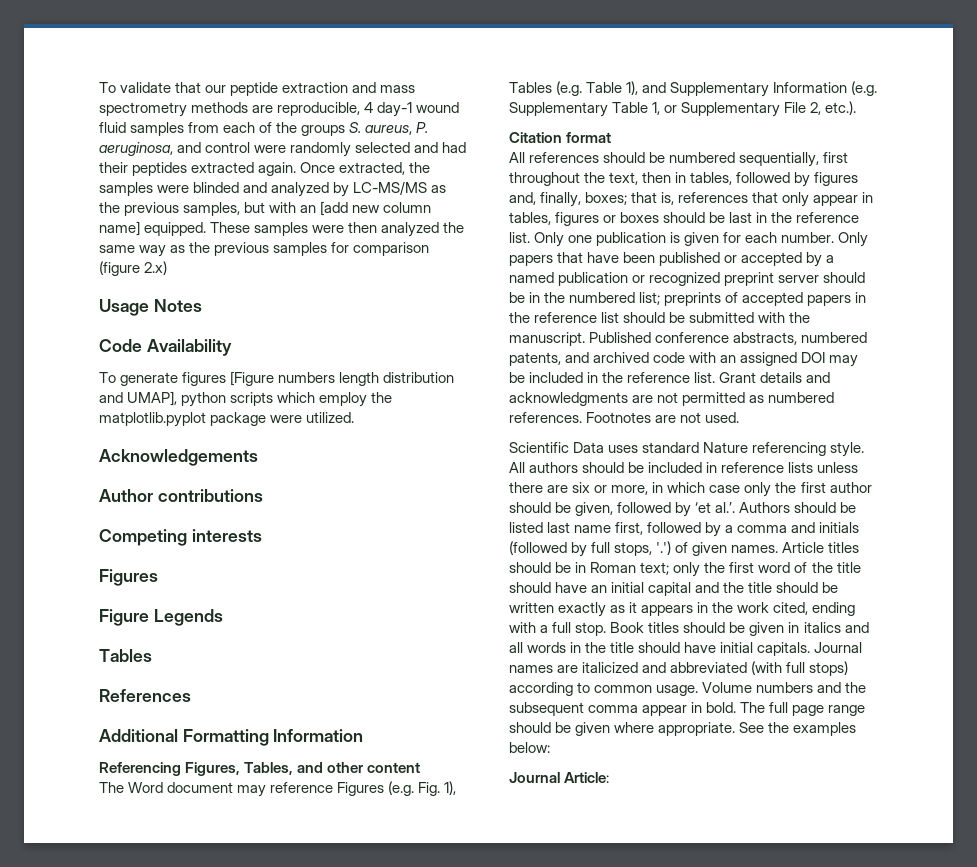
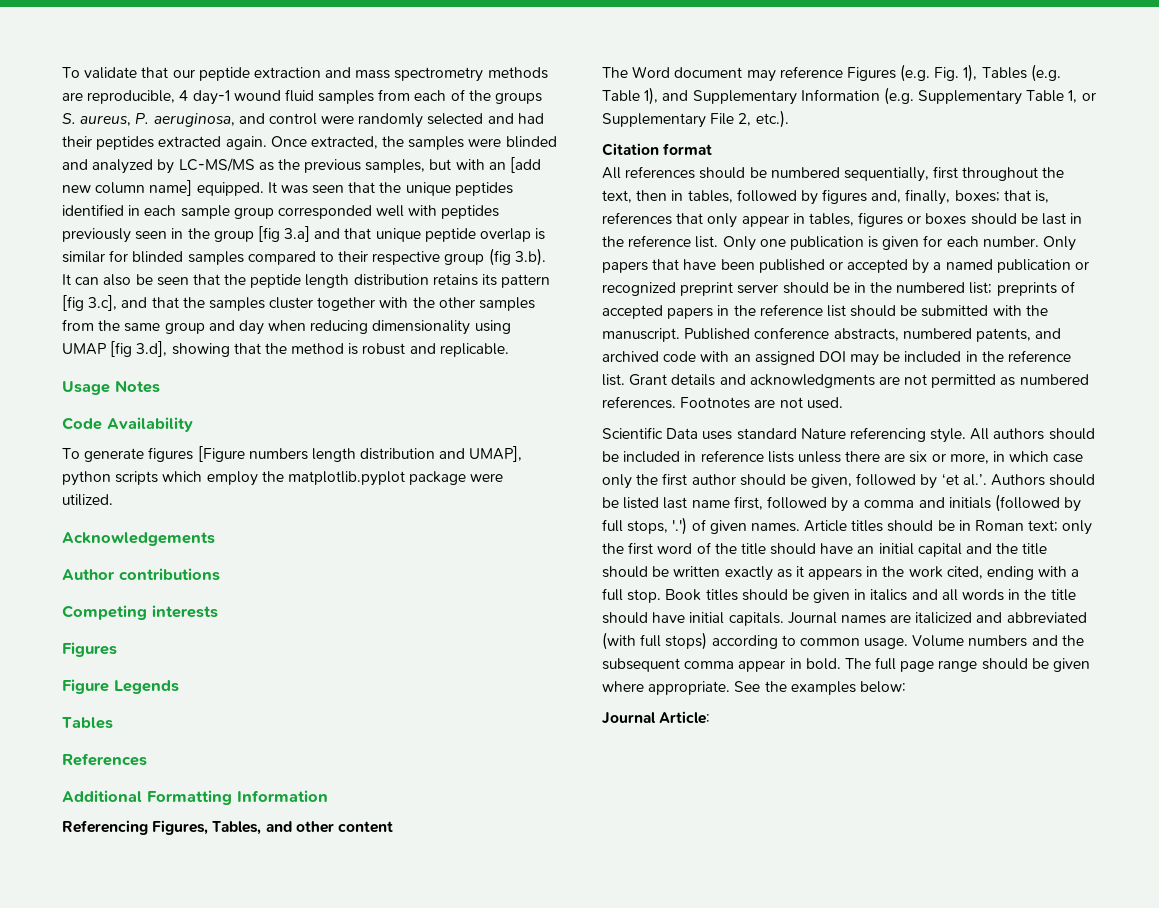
- These samples were then analyzed the same way as the previous samples for comparison (figure 2.x)
+ It was seen that the unique peptides identified in each sample group corresponded well with peptides previously seen in the group [fig 3.a] and that unique peptide overlap is similar for blinded samples compared to their respective group (fig 3.b). It can also be seen that the peptide length distribution retains its pattern [fig 3.c], and that the samples cluster together with the other samples from the same group and day when reducing dimensionality using UMAP [fig 3.d], showing that the method is robust and replicable.

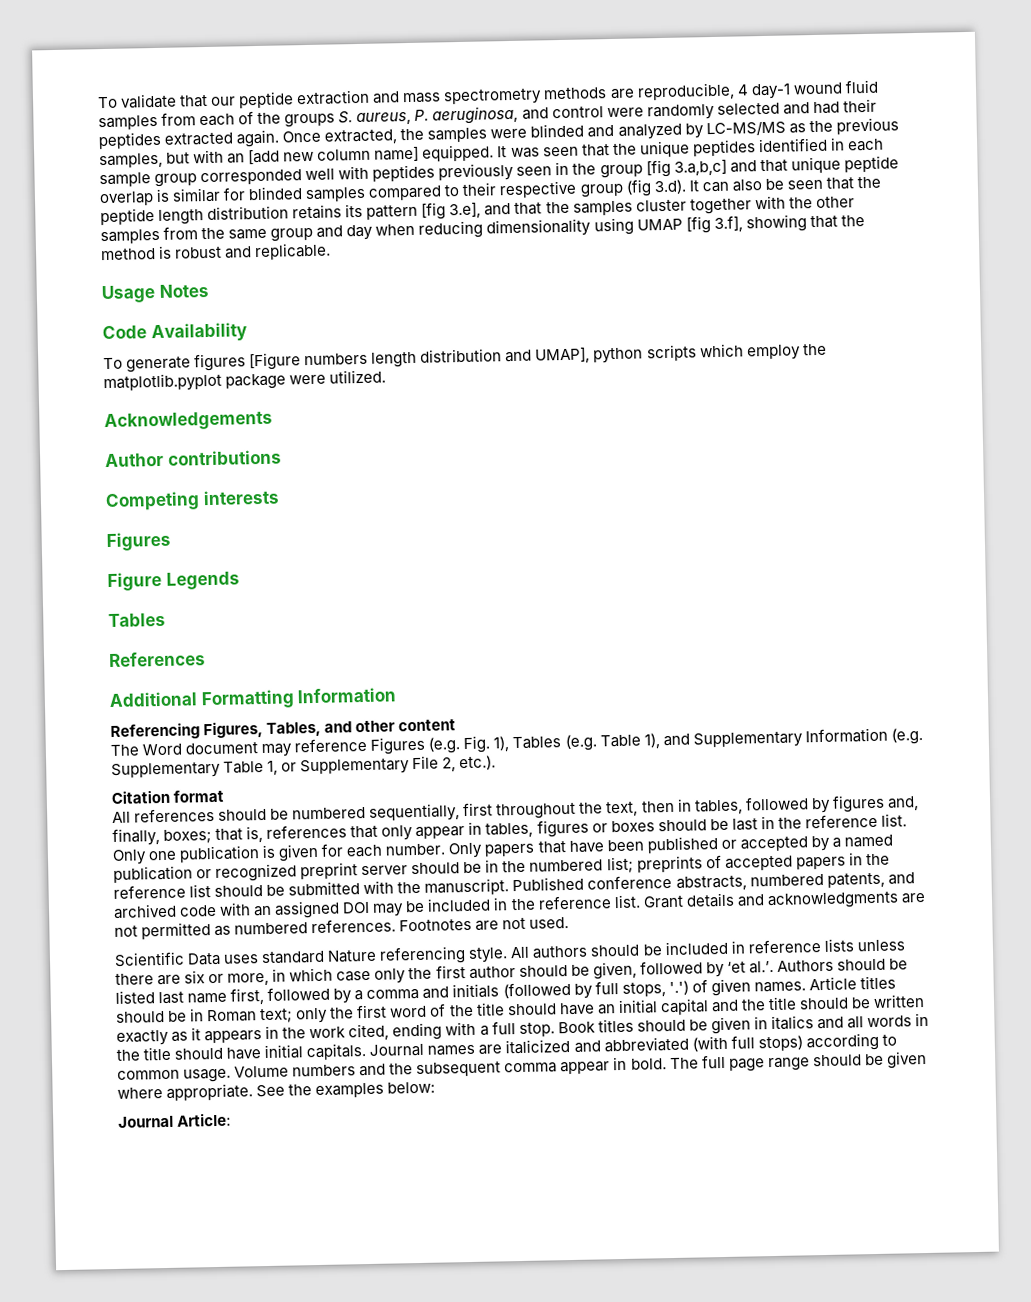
- It was seen that the unique peptides identified in each sample group corresponded well with peptides previously seen in the group [fig 3.a] and that unique peptide overlap is similar for blinded samples compared to their respective group (fig 3.b). It can also be seen that the peptide length distribution retains its pattern [fig 3.c], and that the samples cluster together with the other samples from the same group and day when reducing dimensionality using UMAP [fig 3.d], showing that the method is robust and replicable.
+ It was seen that the unique peptides identified in each sample group corresponded well with peptides previously seen in the group [fig 3.a,b,c] and that unique peptide overlap is similar for blinded samples compared to their respective group (fig 3.d). It can also be seen that the peptide length distribution retains its pattern [fig 3.e], and that the samples cluster together with the other samples from the same group and day when reducing dimensionality using UMAP [fig 3.f], showing that the method is robust and replicable.

